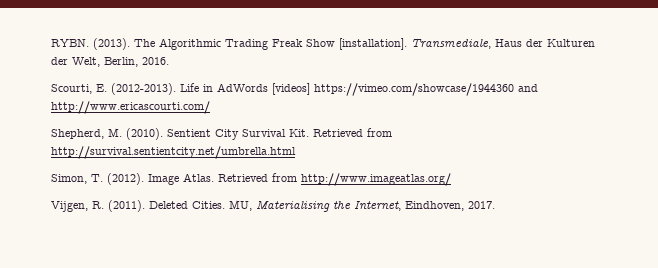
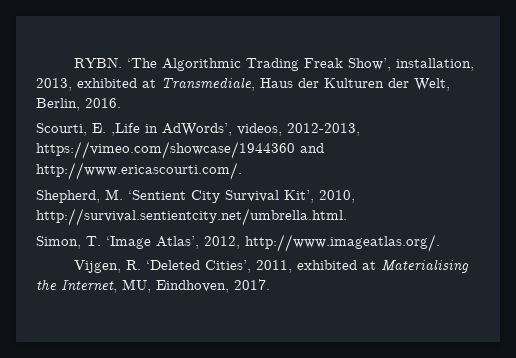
- (2013). The Algorithmic Trading Freak Show [installation]. Transmediale, Haus der Kulturen der Welt, Berlin, 2016.
+ ‘The Algorithmic Trading Freak Show’, installation, 2013, exhibited at Transmediale, Haus der Kulturen der Welt, Berlin, 2016.
- Scourti, E. (2012-2013). Life in AdWords [videos] https://vimeo.com/showcase/1944360 and http://www.ericascourti.com/
+ Scourti, E. ‚Life in AdWords’, videos, 2012-2013, https://vimeo.com/showcase/1944360 and http://www.ericascourti.com/.
- Shepherd, M. (2010). Sentient City Survival Kit. Retrieved from http://survival.sentientcity.net/umbrella.html
- Simon, T. (2012). Image Atlas. Retrieved from http://www.imageatlas.org/
- Vijgen, R. (2011). Deleted Cities. MU, Materialising the Internet, Eindhoven, 2017.
+ Shepherd, M. ‘Sentient City Survival Kit’, 2010, http://survival.sentientcity.net/umbrella.html.
+ Simon, T. ‘Image Atlas’, 2012, http://www.imageatlas.org/.
+ Vijgen, R. ‘Deleted Cities’, 2011, exhibited at Materialising the Internet, MU, Eindhoven, 2017.

